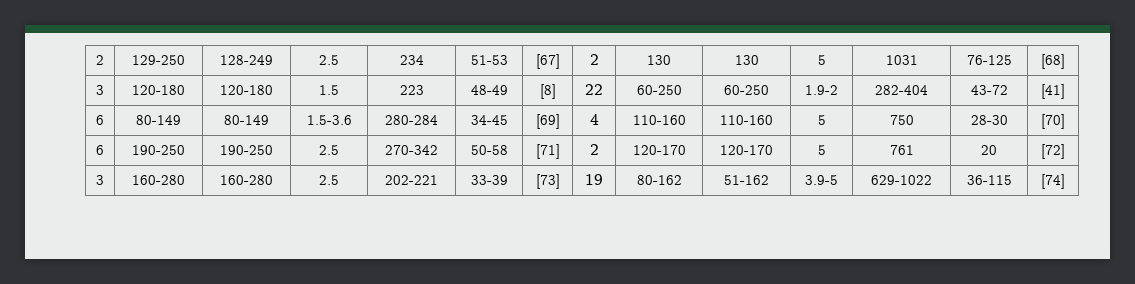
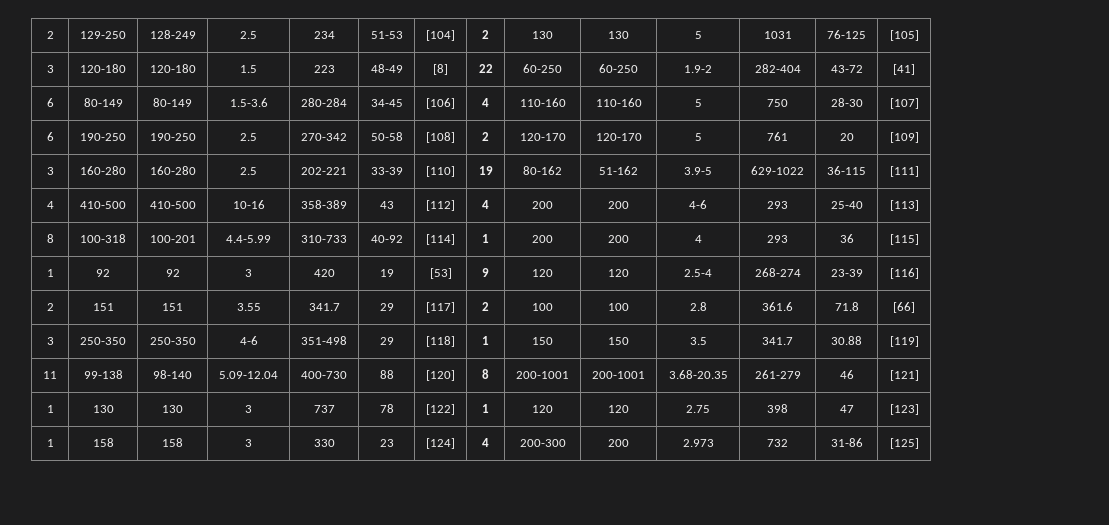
- 2 | 129-250 | 128-249 | 2.5 | 234 | 51-53 | [67] | 2 | 130 | 130 | 5 | 1031 | 76-125 | [68]
+ 2 | 129-250 | 128-249 | 2.5 | 234 | 51-53 | [104] | 2 | 130 | 130 | 5 | 1031 | 76-125 | [105]
- 6 | 80-149 | 80-149 | 1.5-3.6 | 280-284 | 34-45 | [69] | 4 | 110-160 | 110-160 | 5 | 750 | 28-30 | [70]
+ 6 | 80-149 | 80-149 | 1.5-3.6 | 280-284 | 34-45 | [106] | 4 | 110-160 | 110-160 | 5 | 750 | 28-30 | [107]
- 6 | 190-250 | 190-250 | 2.5 | 270-342 | 50-58 | [71] | 2 | 120-170 | 120-170 | 5 | 761 | 20 | [72]
+ 6 | 190-250 | 190-250 | 2.5 | 270-342 | 50-58 | [108] | 2 | 120-170 | 120-170 | 5 | 761 | 20 | [109]
- 3 | 160-280 | 160-280 | 2.5 | 202-221 | 33-39 | [73] | 19 | 80-162 | 51-162 | 3.9-5 | 629-1022 | 36-115 | [74]
+ 3 | 160-280 | 160-280 | 2.5 | 202-221 | 33-39 | [110] | 19 | 80-162 | 51-162 | 3.9-5 | 629-1022 | 36-115 | [111]
+ 4 | 410-500 | 410-500 | 10-16 | 358-389 | 43 | [112] | 4 | 200 | 200 | 4-6 | 293 | 25-40 | [113]
+ 8 | 100-318 | 100-201 | 4.4-5.99 | 310-733 | 40-92 | [114] | 1 | 200 | 200 | 4 | 293 | 36 | [115]
+ 1 | 92 | 92 | 3 | 420 | 19 | [53] | 9 | 120 | 120 | 2.5-4 | 268-274 | 23-39 | [116]
+ 2 | 151 | 151 | 3.55 | 341.7 | 29 | [117] | 2 | 100 | 100 | 2.8 | 361.6 | 71.8 | [66]
+ 3 | 250-350 | 250-350 | 4-6 | 351-498 | 29 | [118] | 1 | 150 | 150 | 3.5 | 341.7 | 30.88 | [119]
+ 11 | 99-138 | 98-140 | 5.09-12.04 | 400-730 | 88 | [120] | 8 | 200-1001 | 200-1001 | 3.68-20.35 | 261-279 | 46 | [121]
+ 1 | 130 | 130 | 3 | 737 | 78 | [122] | 1 | 120 | 120 | 2.75 | 398 | 47 | [123]
+ 1 | 158 | 158 | 3 | 330 | 23 | [124] | 4 | 200-300 | 200 | 2.973 | 732 | 31-86 | [125]

